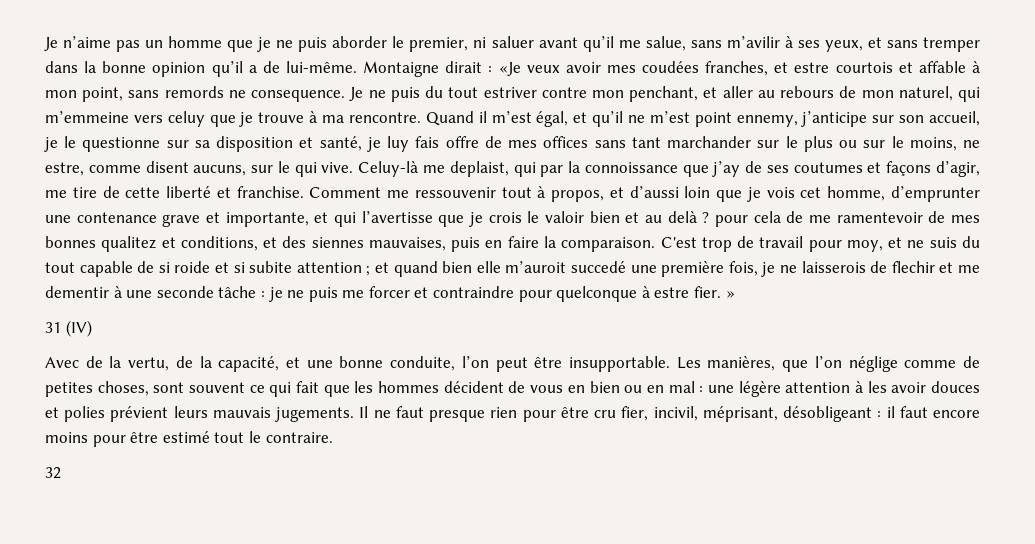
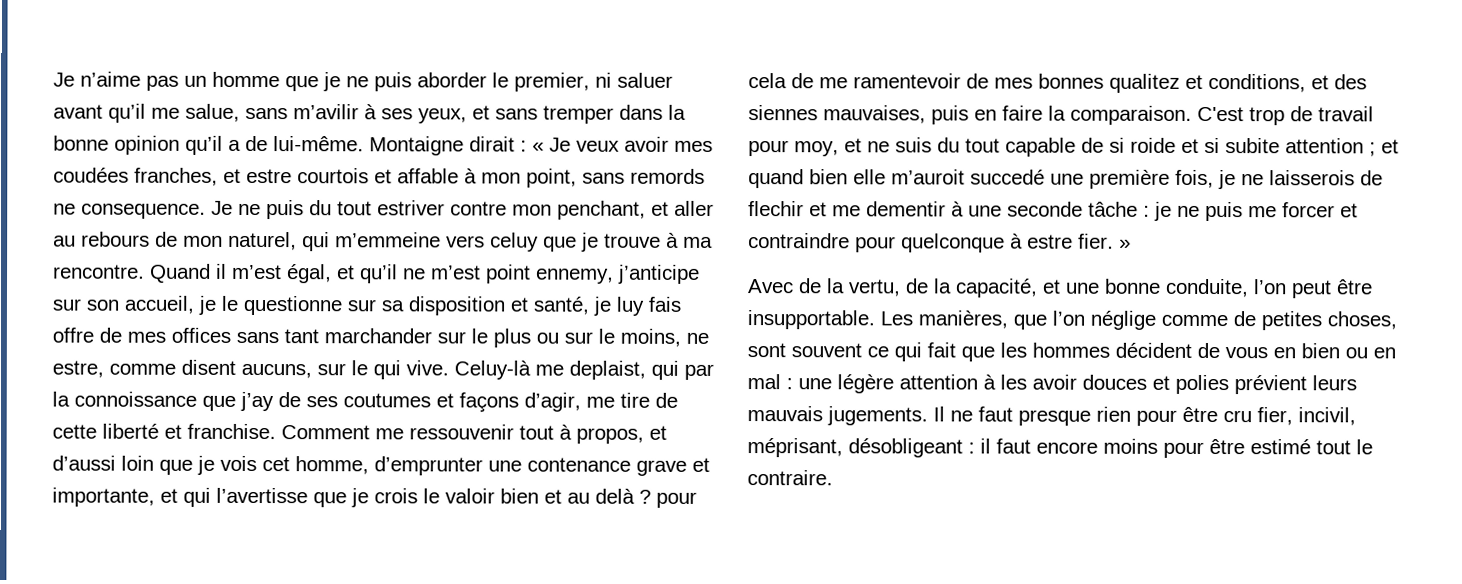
- Montaigne dirait : «Je veux avoir mes coudées franches, et estre courtois et affable à mon point, sans remords ne consequence.
+ Montaigne dirait : « Je veux avoir mes coudées franches, et estre courtois et affable à mon point, sans remords ne consequence.
- 31 (IV)
- 32

